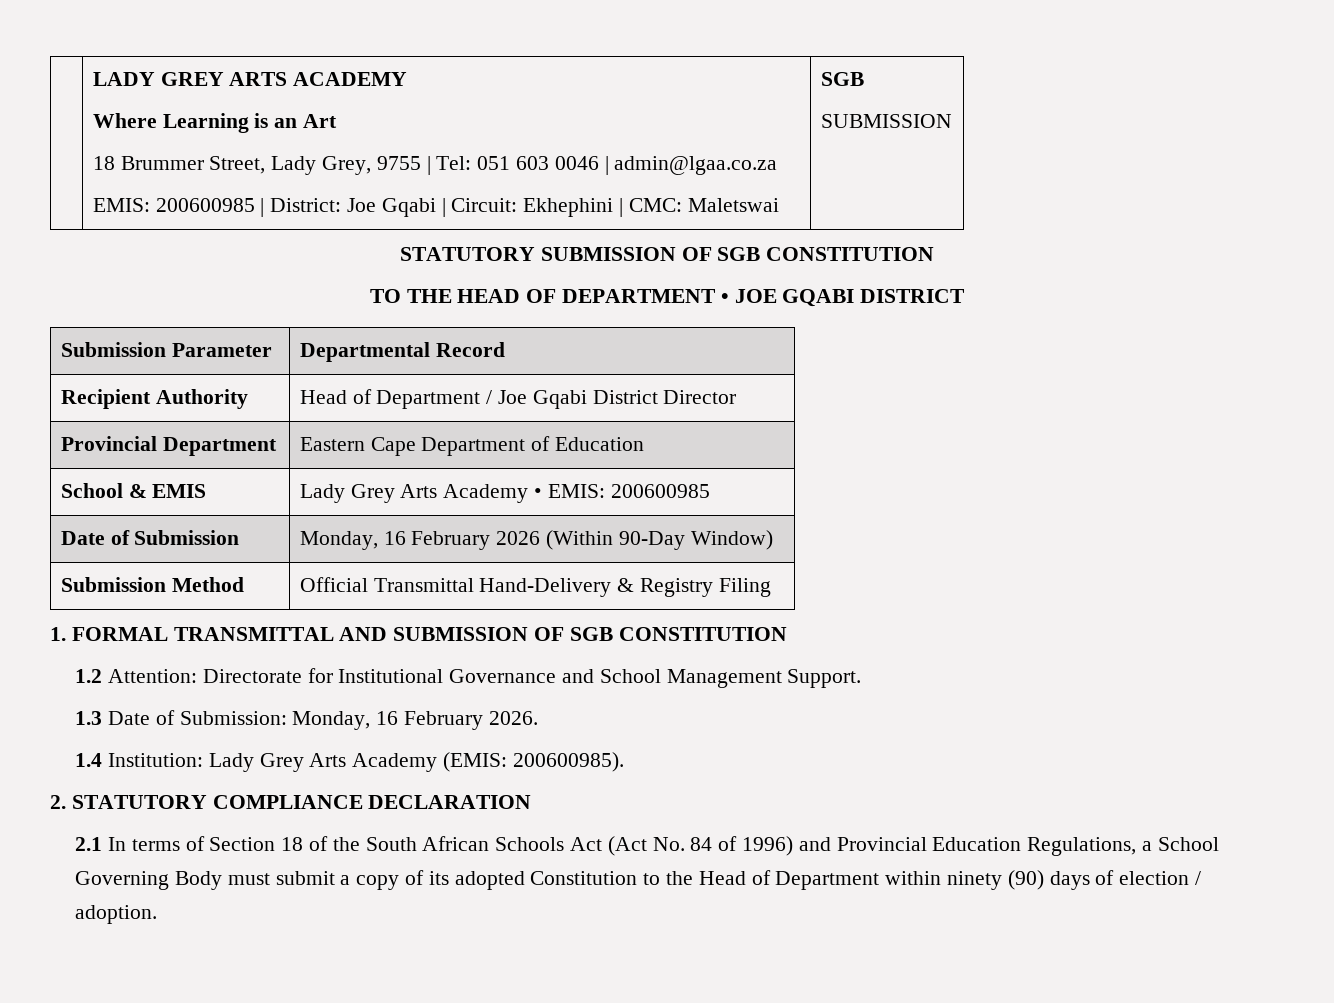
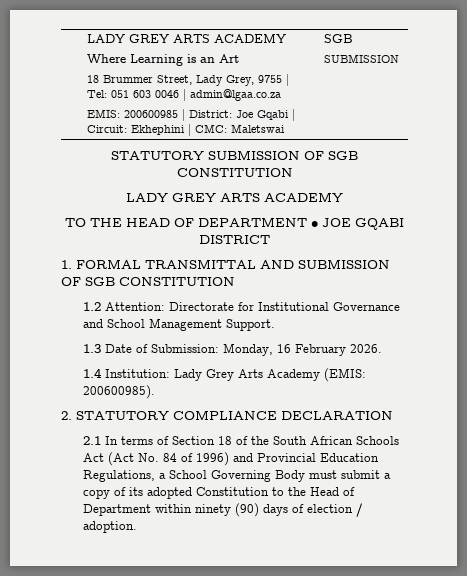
  STATUTORY SUBMISSION OF SGB CONSTITUTION
+ LADY GREY ARTS ACADEMY
- Submission Parameter | Departmental Record
- Recipient Authority | Head of Department / Joe Gqabi District Director
- Provincial Department | Eastern Cape Department of Education
- School & EMIS | Lady Grey Arts Academy • EMIS: 200600985
- Date of Submission | Monday, 16 February 2026 (Within 90-Day Window)
- Submission Method | Official Transmittal Hand-Delivery & Registry Filing

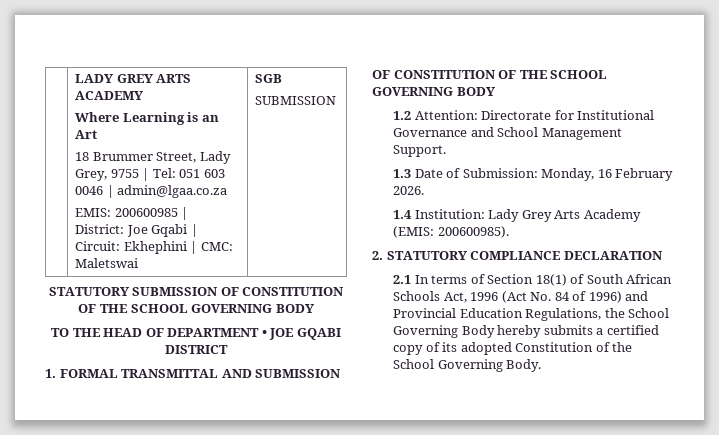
- STATUTORY SUBMISSION OF SGB CONSTITUTION
- LADY GREY ARTS ACADEMY
+ STATUTORY SUBMISSION OF CONSTITUTION OF THE SCHOOL GOVERNING BODY
- 1. FORMAL TRANSMITTAL AND SUBMISSION OF SGB CONSTITUTION
+ 1. FORMAL TRANSMITTAL AND SUBMISSION OF CONSTITUTION OF THE SCHOOL GOVERNING BODY
- 2.1 In terms of Section 18 of the South African Schools Act (Act No. 84 of 1996) and Provincial Education Regulations, a School Governing Body must submit a copy of its adopted Constitution to the Head of Department within ninety (90) days of election / adoption.
+ 2.1 In terms of Section 18(1) of South African Schools Act, 1996 (Act No. 84 of 1996) and Provincial Education Regulations, the School Governing Body hereby submits a certified copy of its adopted Constitution of the School Governing Body.

